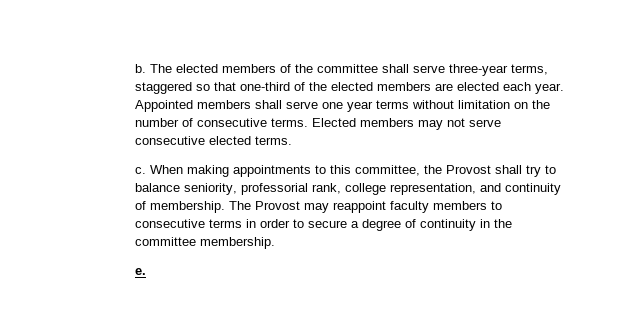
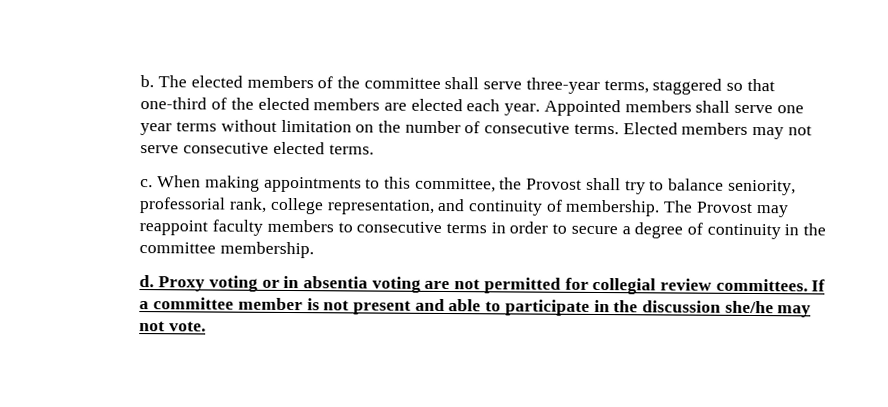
- e.
+ d. Proxy voting or in absentia voting are not permitted for collegial review committees. If a committee member is not present and able to participate in the discussion she/he may not vote.

